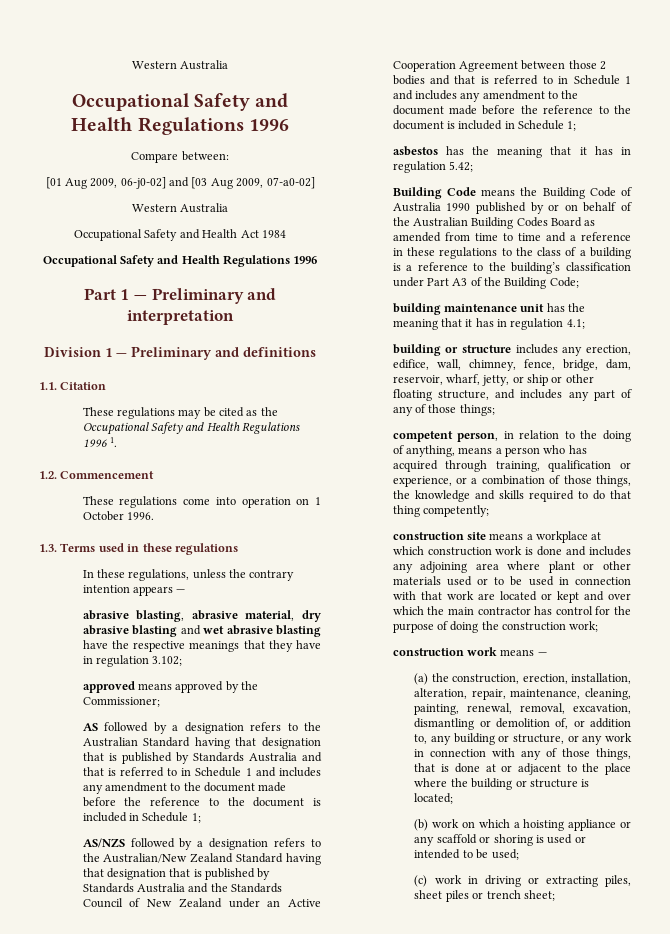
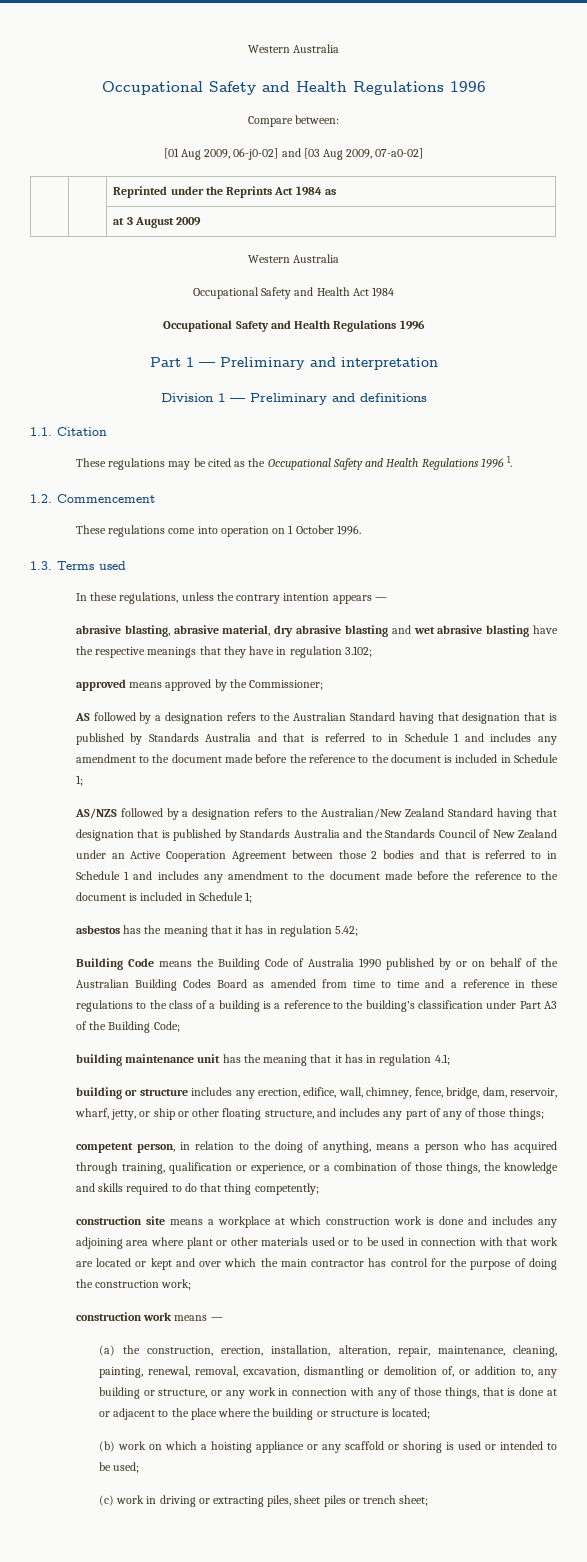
+ | | Reprinted under the Reprints Act 1984 as
+ | | at 3 August 2009
- 1.3. Terms used in these regulations
+ 1.3. Terms used

